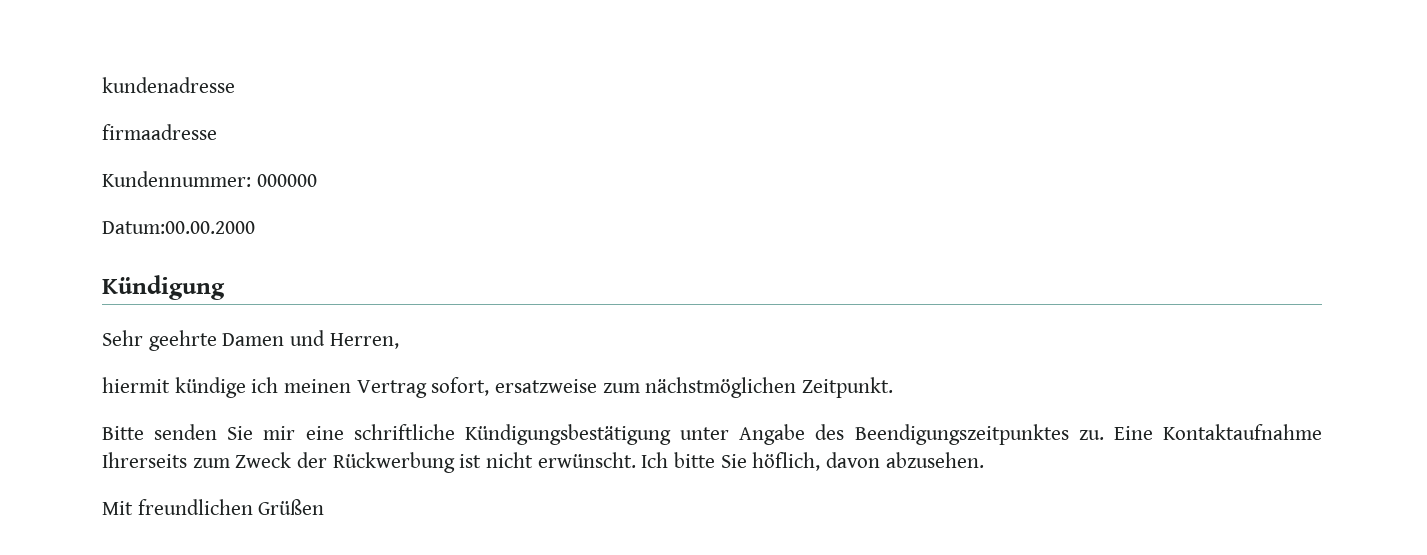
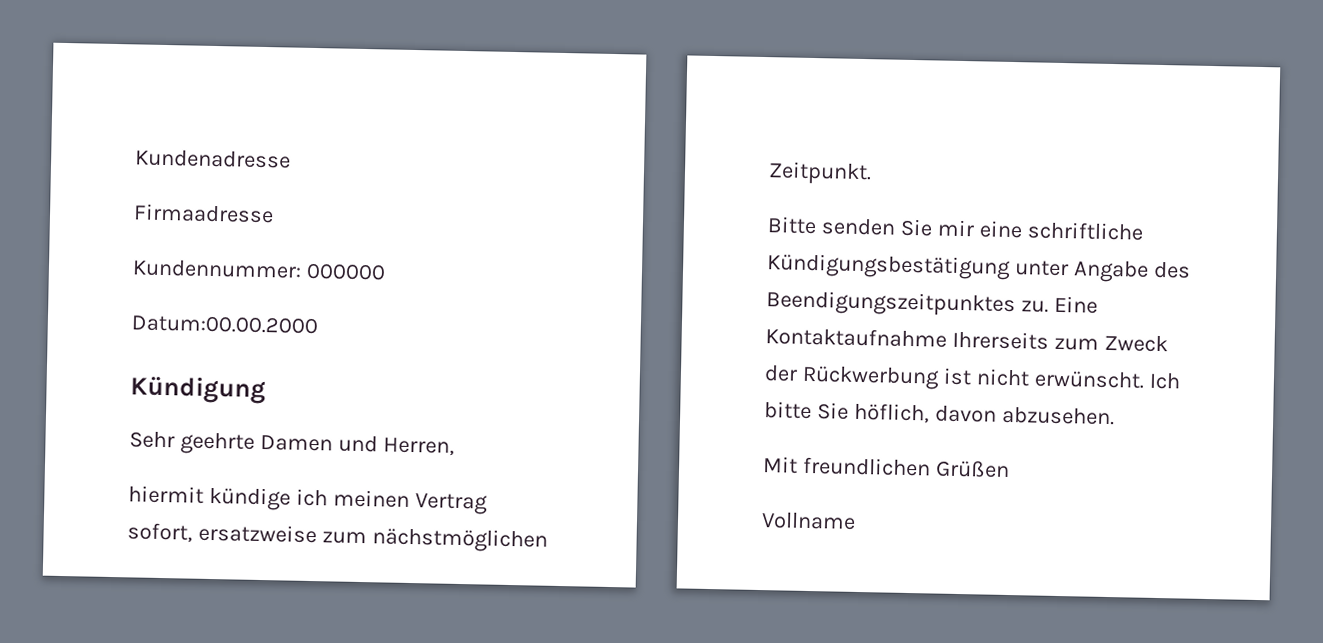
- kundenadresse
- firmaadresse
+ Kundenadresse
+ Firmaadresse
+ Vollname

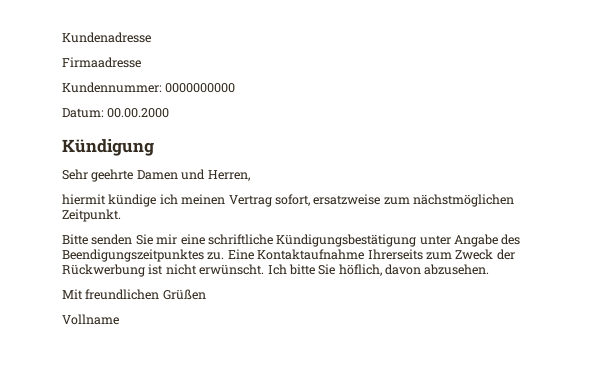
- Kundennummer: 000000
- Datum:00.00.2000
+ Kundennummer: 0000000000
+ Datum: 00.00.2000

